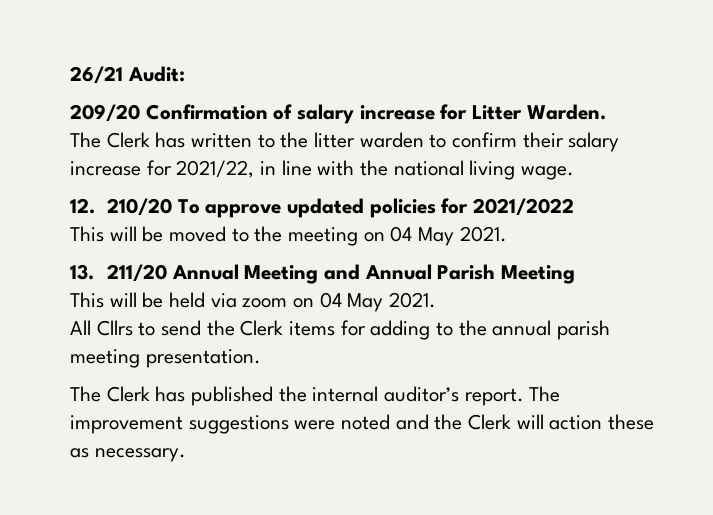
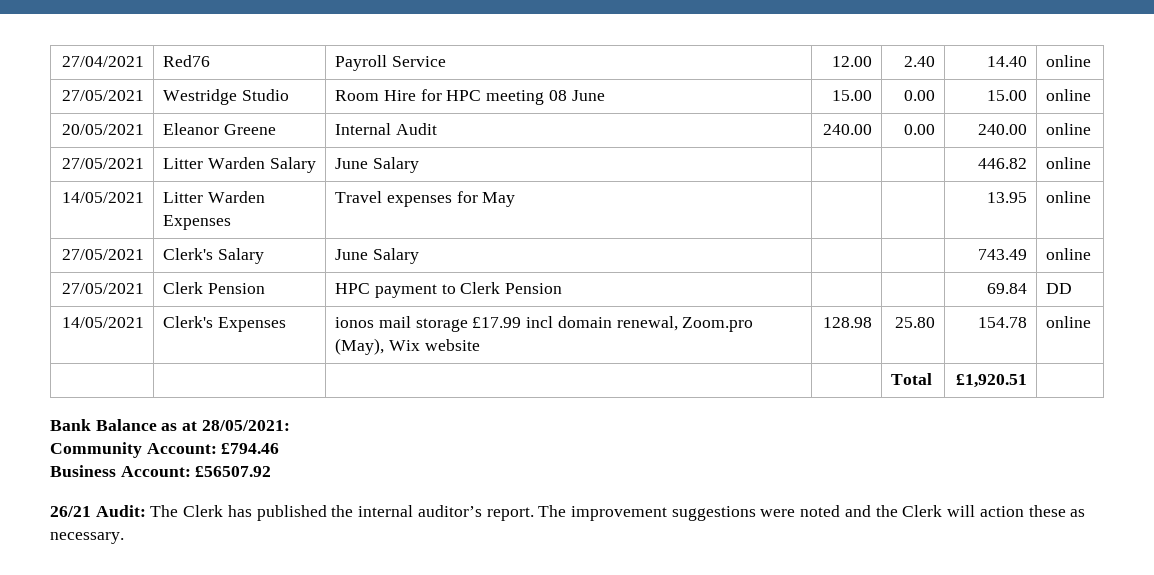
- 26/21 Audit:
- 209/20 Confirmation of salary increase for Litter Warden.
- The Clerk has written to the litter warden to confirm their salary increase for 2021/22, in line with the national living wage.
- 12. 210/20 To approve updated policies for 2021/2022
- This will be moved to the meeting on 04 May 2021.
- 13. 211/20 Annual Meeting and Annual Parish Meeting
- This will be held via zoom on 04 May 2021.
- All Cllrs to send the Clerk items for adding to the annual parish meeting presentation.
- The Clerk has published the internal auditor’s report.
+ 27/04/2021 | Red76 | Payroll Service | 12.00 | 2.40 | 14.40 | online
+ 27/05/2021 | Westridge Studio | Room Hire for HPC meeting 08 June | 15.00 | 0.00 | 15.00 | online
+ 20/05/2021 | Eleanor Greene | Internal Audit | 240.00 | 0.00 | 240.00 | online
+ 27/05/2021 | Litter Warden Salary | June Salary | | | 446.82 | online
+ 14/05/2021 | Litter Warden Expenses | Travel expenses for May | | | 13.95 | online
+ 27/05/2021 | Clerk's Salary | June Salary | | | 743.49 | online
+ 27/05/2021 | Clerk Pension | HPC payment to Clerk Pension | | | 69.84 | DD
+ 14/05/2021 | Clerk's Expenses | ionos mail storage £17.99 incl domain renewal, Zoom.pro (May), Wix website | 128.98 | 25.80 | 154.78 | online
+ | | | | Total | £1,920.51 |
+ Bank Balance as at 28/05/2021:
+ Community Account: £794.46
+ Business Account: £56507.92
+ 26/21 Audit: The Clerk has published the internal auditor’s report.

